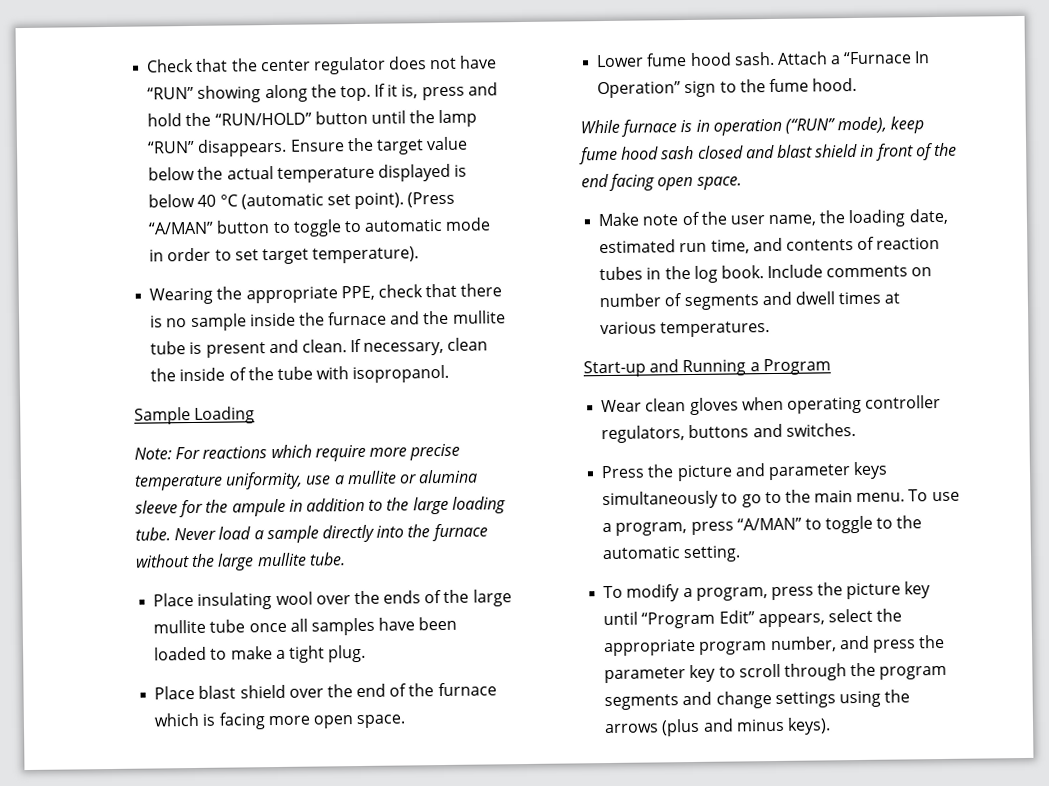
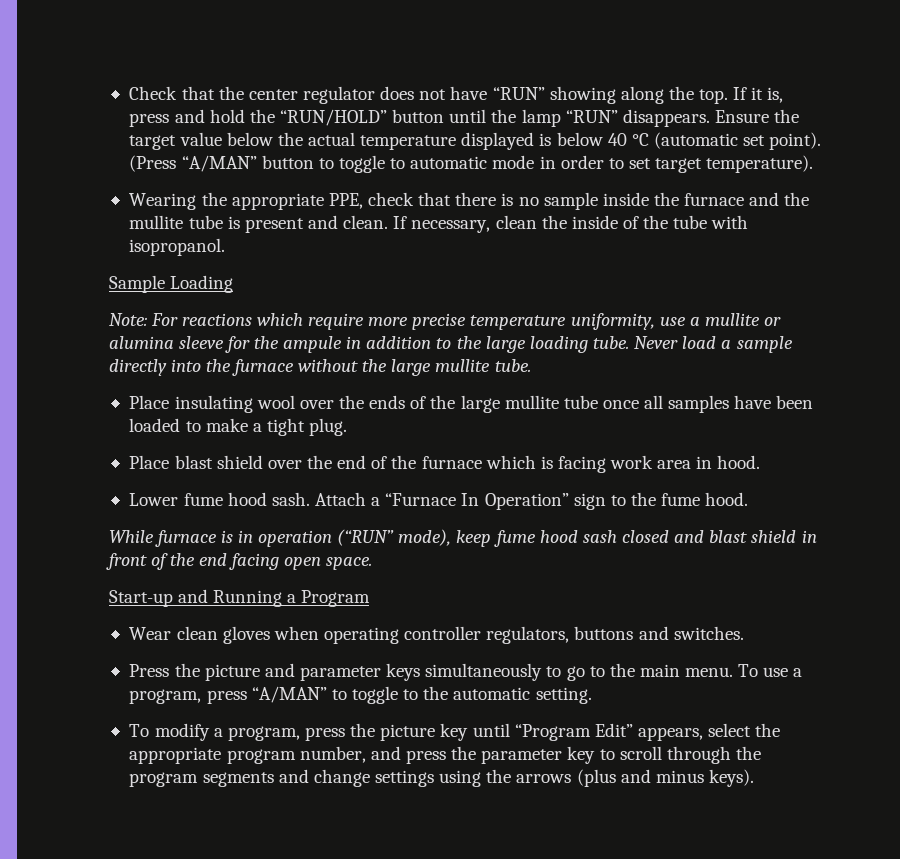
- Place blast shield over the end of the furnace which is facing more open space.
+ Place blast shield over the end of the furnace which is facing work area in hood.
- Make note of the user name, the loading date, estimated run time, and contents of reaction tubes in the log book. Include comments on number of segments and dwell times at various temperatures.

